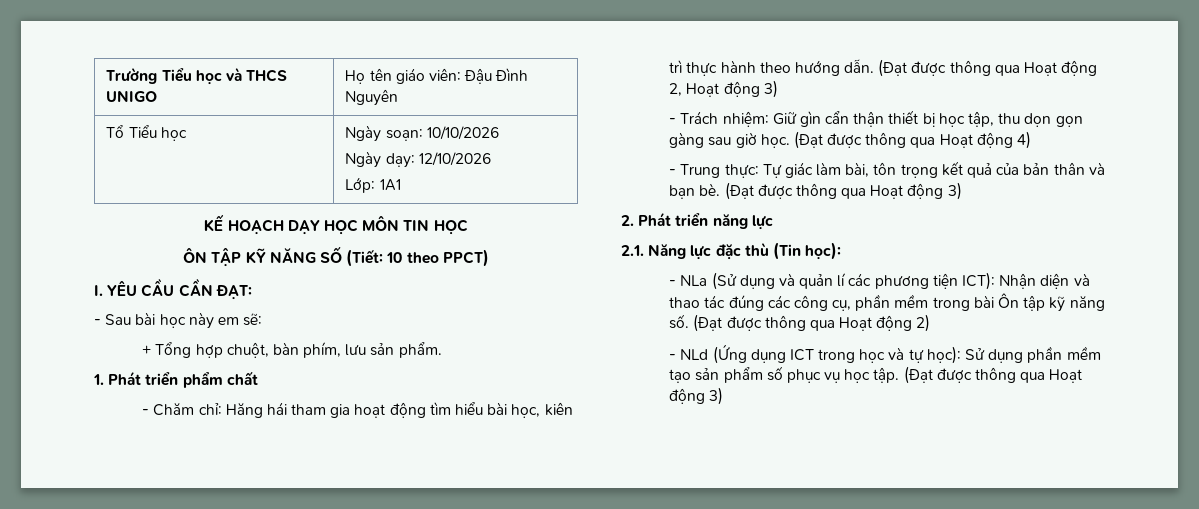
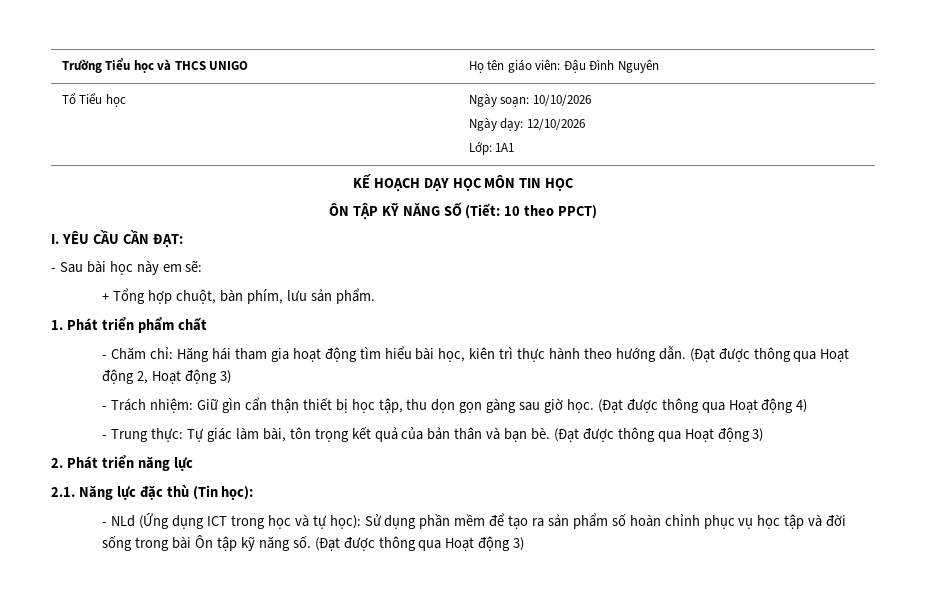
- - NLa (Sử dụng và quản lí các phương tiện ICT): Nhận diện và thao tác đúng các công cụ, phần mềm trong bài Ôn tập kỹ năng số. (Đạt được thông qua Hoạt động 2)
- - NLd (Ứng dụng ICT trong học và tự học): Sử dụng phần mềm tạo sản phẩm số phục vụ học tập. (Đạt được thông qua Hoạt động 3)
+ - NLd (Ứng dụng ICT trong học và tự học): Sử dụng phần mềm để tạo ra sản phẩm số hoàn chỉnh phục vụ học tập và đời sống trong bài Ôn tập kỹ năng số. (Đạt được thông qua Hoạt động 3)

